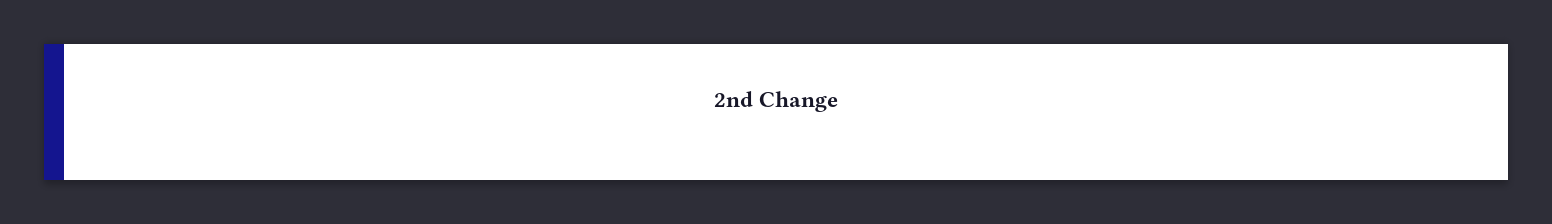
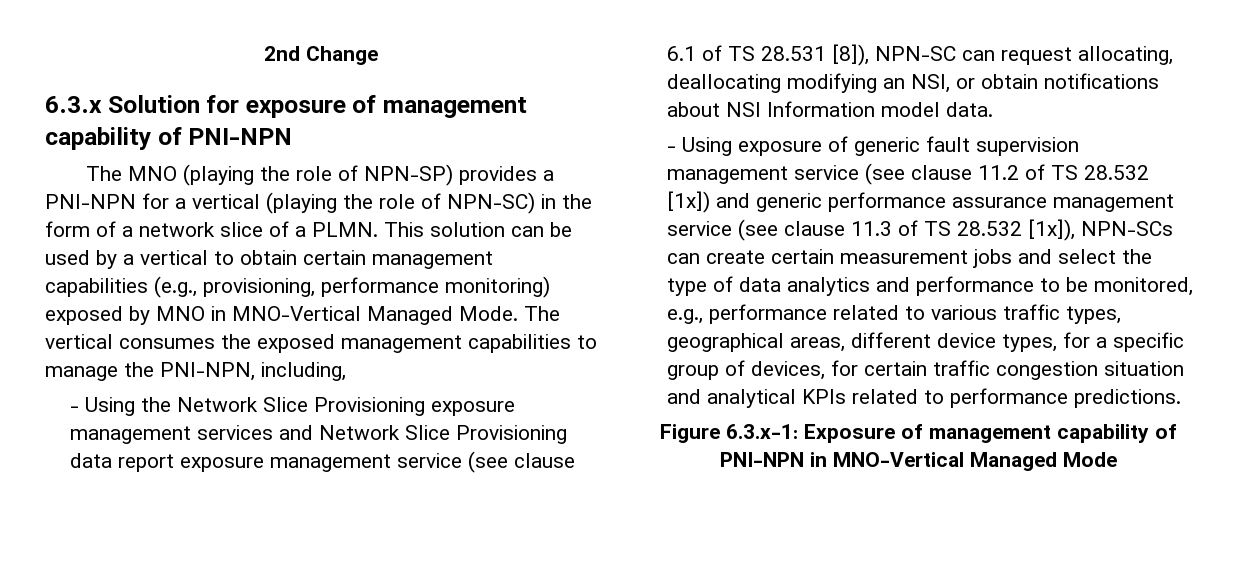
+ 6.3.x Solution for exposure of management capability of PNI-NPN
+ The MNO (playing the role of NPN-SP) provides a PNI-NPN for a vertical (playing the role of NPN-SC) in the form of a network slice of a PLMN. This solution can be used by a vertical to obtain certain management capabilities (e.g., provisioning, performance monitoring) exposed by MNO in MNO-Vertical Managed Mode. The vertical consumes the exposed management capabilities to manage the PNI-NPN, including,
+ - Using the Network Slice Provisioning exposure management services and Network Slice Provisioning data report exposure management service (see clause 6.1 of TS 28.531 [8]), NPN-SC can request allocating, deallocating modifying an NSI, or obtain notifications about NSI Information model data.
+ - Using exposure of generic fault supervision management service (see clause 11.2 of TS 28.532 [1x]) and generic performance assurance management service (see clause 11.3 of TS 28.532 [1x]), NPN-SCs can create certain measurement jobs and select the type of data analytics and performance to be monitored, e.g., performance related to various traffic types, geographical areas, different device types, for a specific group of devices, for certain traffic congestion situation and analytical KPIs related to performance predictions.
+ Figure 6.3.x-1: Exposure of management capability of PNI-NPN in MNO-Vertical Managed Mode

